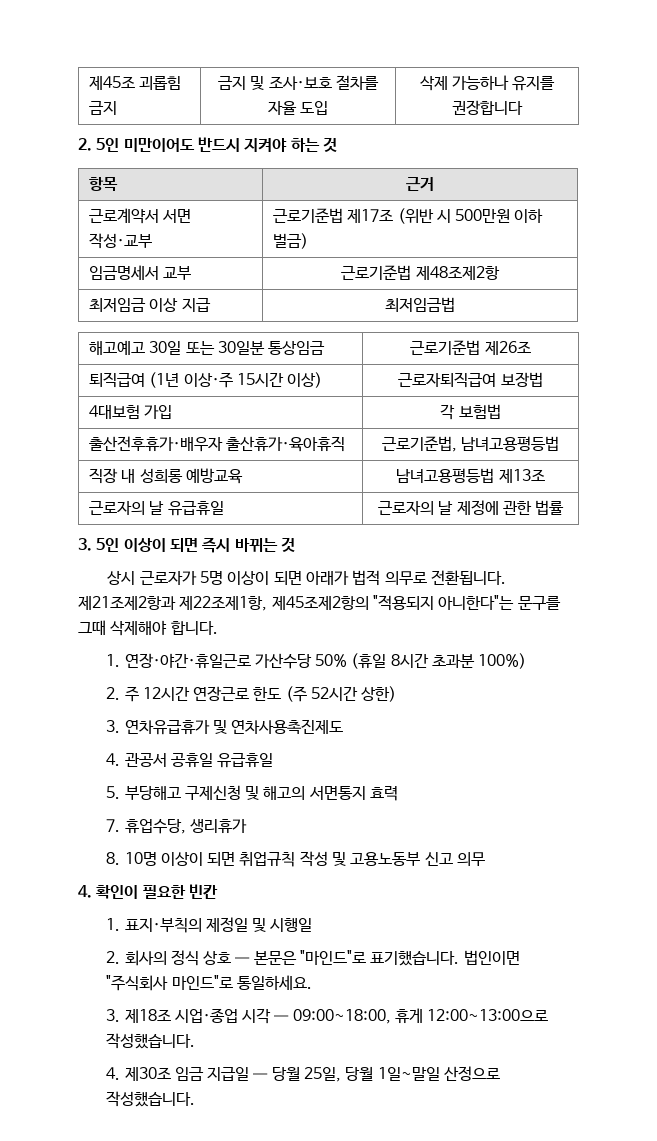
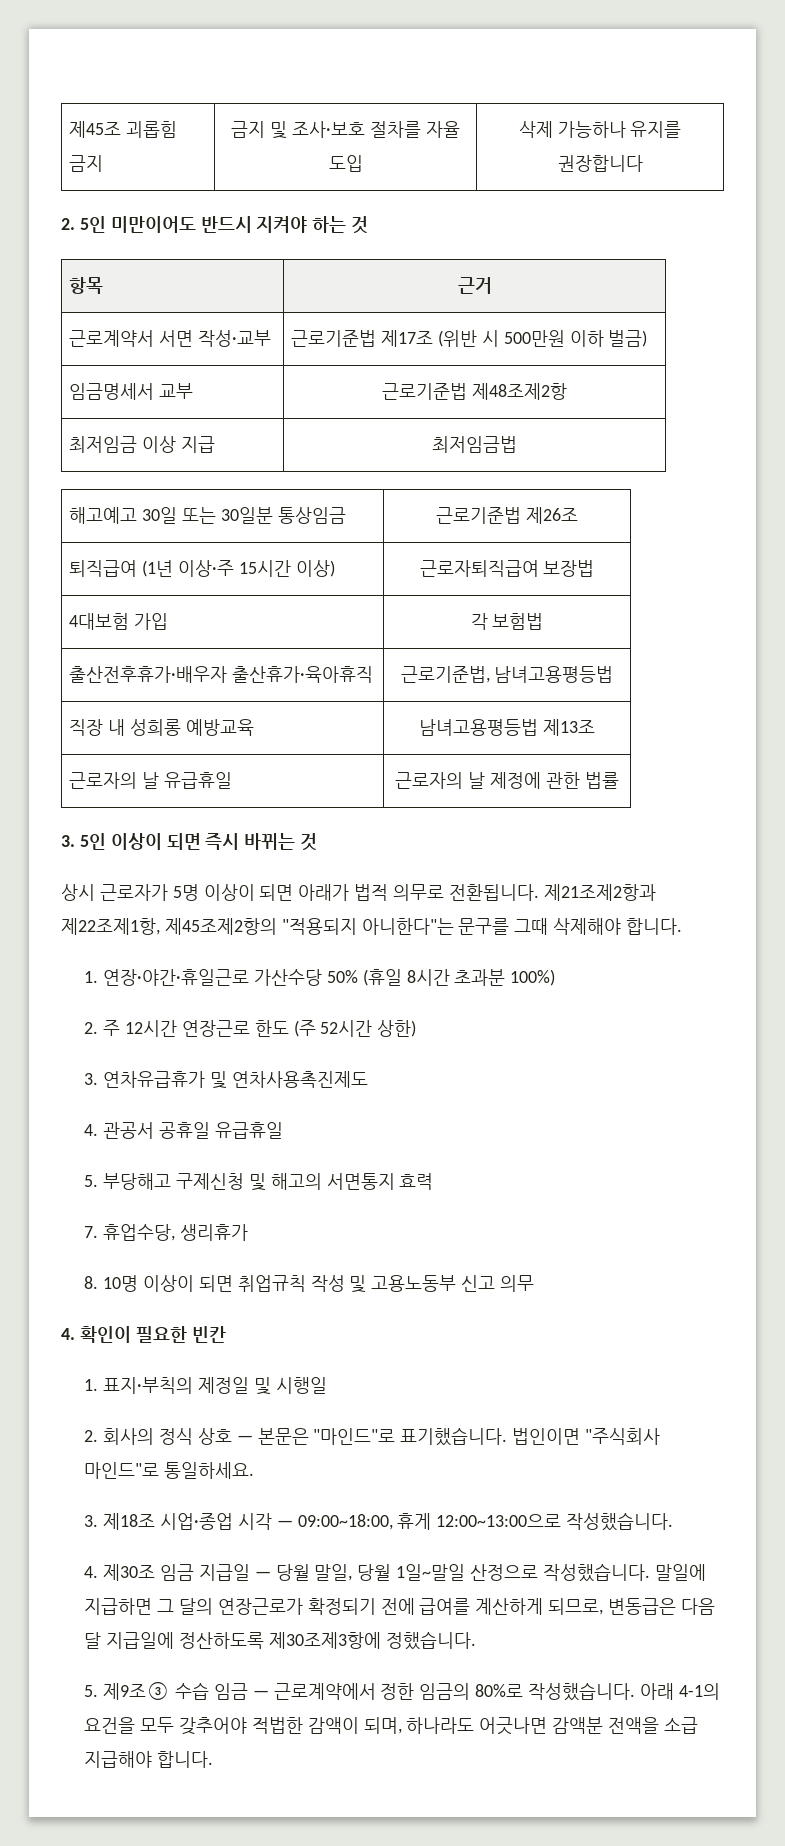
- 4. 제30조 임금 지급일 — 당월 25일, 당월 1일~말일 산정으로 작성했습니다.
+ 4. 제30조 임금 지급일 — 당월 말일, 당월 1일~말일 산정으로 작성했습니다.
+ 말일에 지급하면 그 달의 연장근로가 확정되기 전에 급여를 계산하게 되므로, 변동급은 다음 달 지급일에 정산하도록 제30조제3항에 정했습니다.
+ 5. 제9조③ 수습 임금 — 근로계약에서 정한 임금의 80%로 작성했습니다. 아래 4-1의 요건을 모두 갖추어야 적법한 감액이 되며, 하나라도 어긋나면 감액분 전액을 소급 지급해야 합니다.

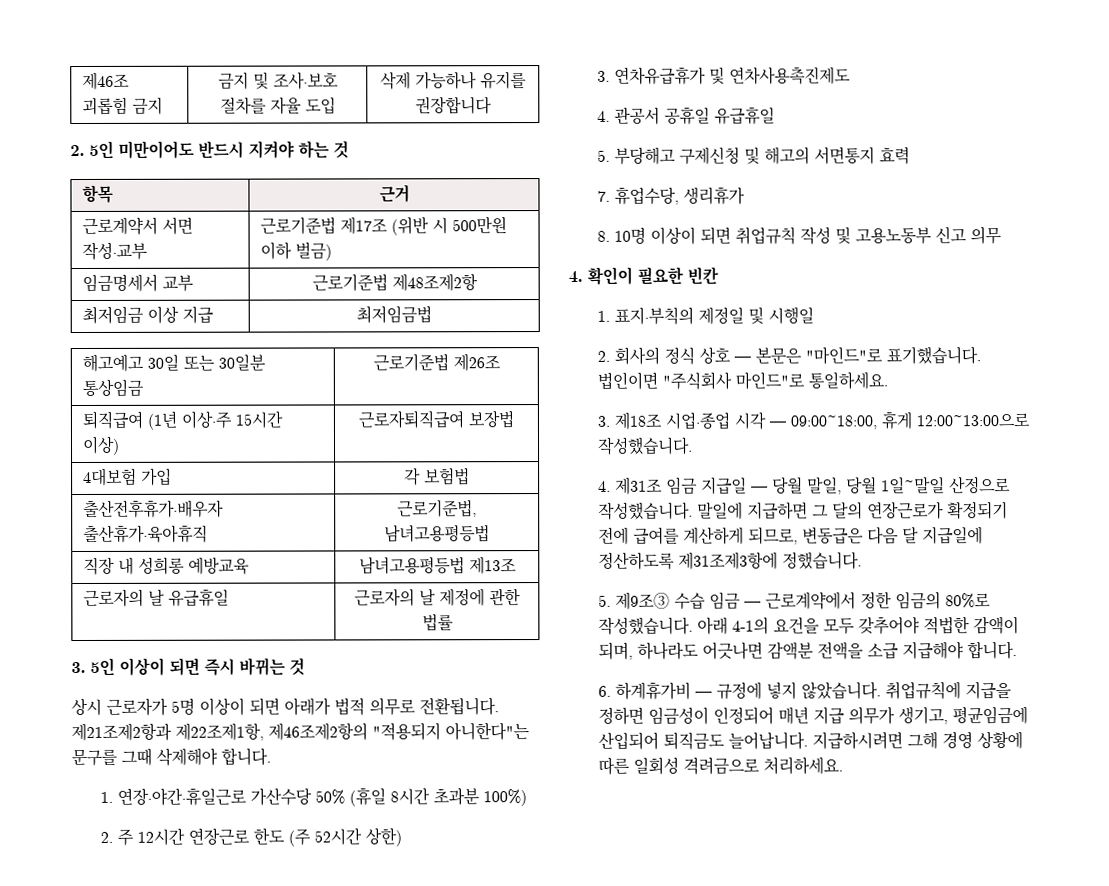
- 제45조 괴롭힘 금지 | 금지 및 조사·보호 절차를 자율 도입 | 삭제 가능하나 유지를 권장합니다
+ 제46조 괴롭힘 금지 | 금지 및 조사·보호 절차를 자율 도입 | 삭제 가능하나 유지를 권장합니다
- 제21조제2항과 제22조제1항, 제45조제2항의 "적용되지 아니한다"는 문구를 그때 삭제해야 합니다.
+ 제21조제2항과 제22조제1항, 제46조제2항의 "적용되지 아니한다"는 문구를 그때 삭제해야 합니다.
- 4. 제30조 임금 지급일 — 당월 말일, 당월 1일~말일 산정으로 작성했습니다.
+ 4. 제31조 임금 지급일 — 당월 말일, 당월 1일~말일 산정으로 작성했습니다.
- 말일에 지급하면 그 달의 연장근로가 확정되기 전에 급여를 계산하게 되므로, 변동급은 다음 달 지급일에 정산하도록 제30조제3항에 정했습니다.
+ 말일에 지급하면 그 달의 연장근로가 확정되기 전에 급여를 계산하게 되므로, 변동급은 다음 달 지급일에 정산하도록 제31조제3항에 정했습니다.
+ 6. 하계휴가비 — 규정에 넣지 않았습니다. 취업규칙에 지급을 정하면 임금성이 인정되어 매년 지급 의무가 생기고, 평균임금에 산입되어 퇴직금도 늘어납니다. 지급하시려면 그해 경영 상황에 따른 일회성 격려금으로 처리하세요.

